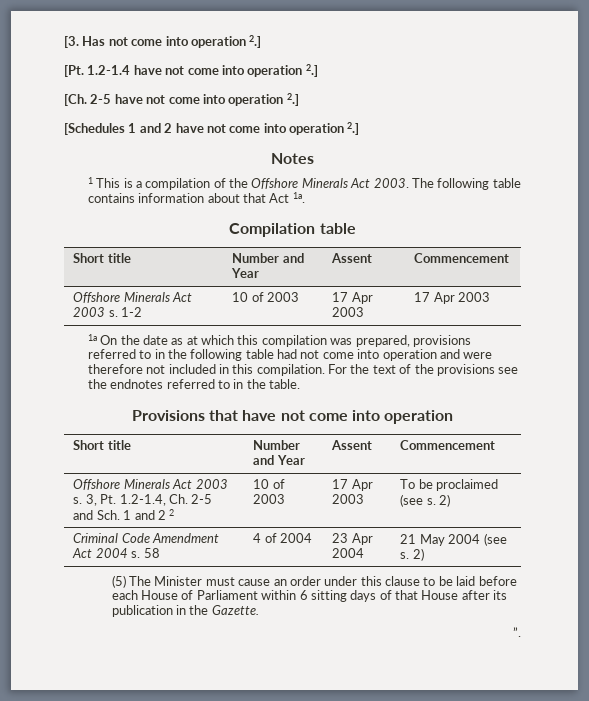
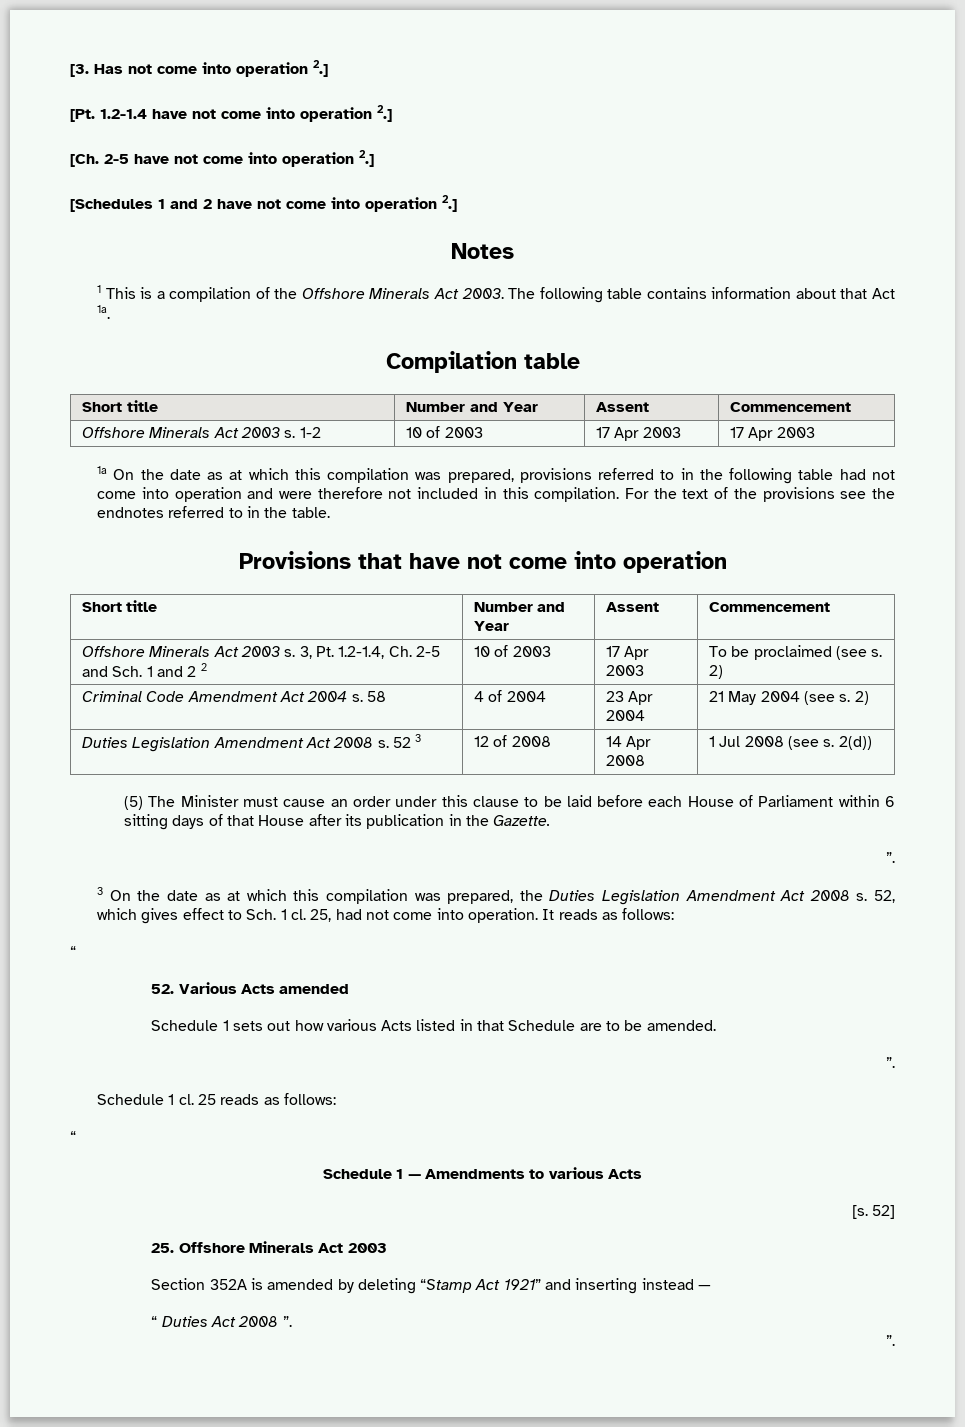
+ Duties Legislation Amendment Act 2008 s. 52 3 | 12 of 2008 | 14 Apr 2008 | 1 Jul 2008 (see s. 2(d))
+ 3 On the date as at which this compilation was prepared, the Duties Legislation Amendment Act 2008 s. 52, which gives effect to Sch. 1 cl. 25, had not come into operation. It reads as follows:
+ “
+ 52. Various Acts amended
+ Schedule 1 sets out how various Acts listed in that Schedule are to be amended.
+ ”.
+ Schedule 1 cl. 25 reads as follows:
+ “
+ Schedule 1 — Amendments to various Acts
+ [s. 52]
+ 25. Offshore Minerals Act 2003
+ Section 352A is amended by deleting “Stamp Act 1921” and inserting instead —
+ “ Duties Act 2008 ”.
+ ”.

